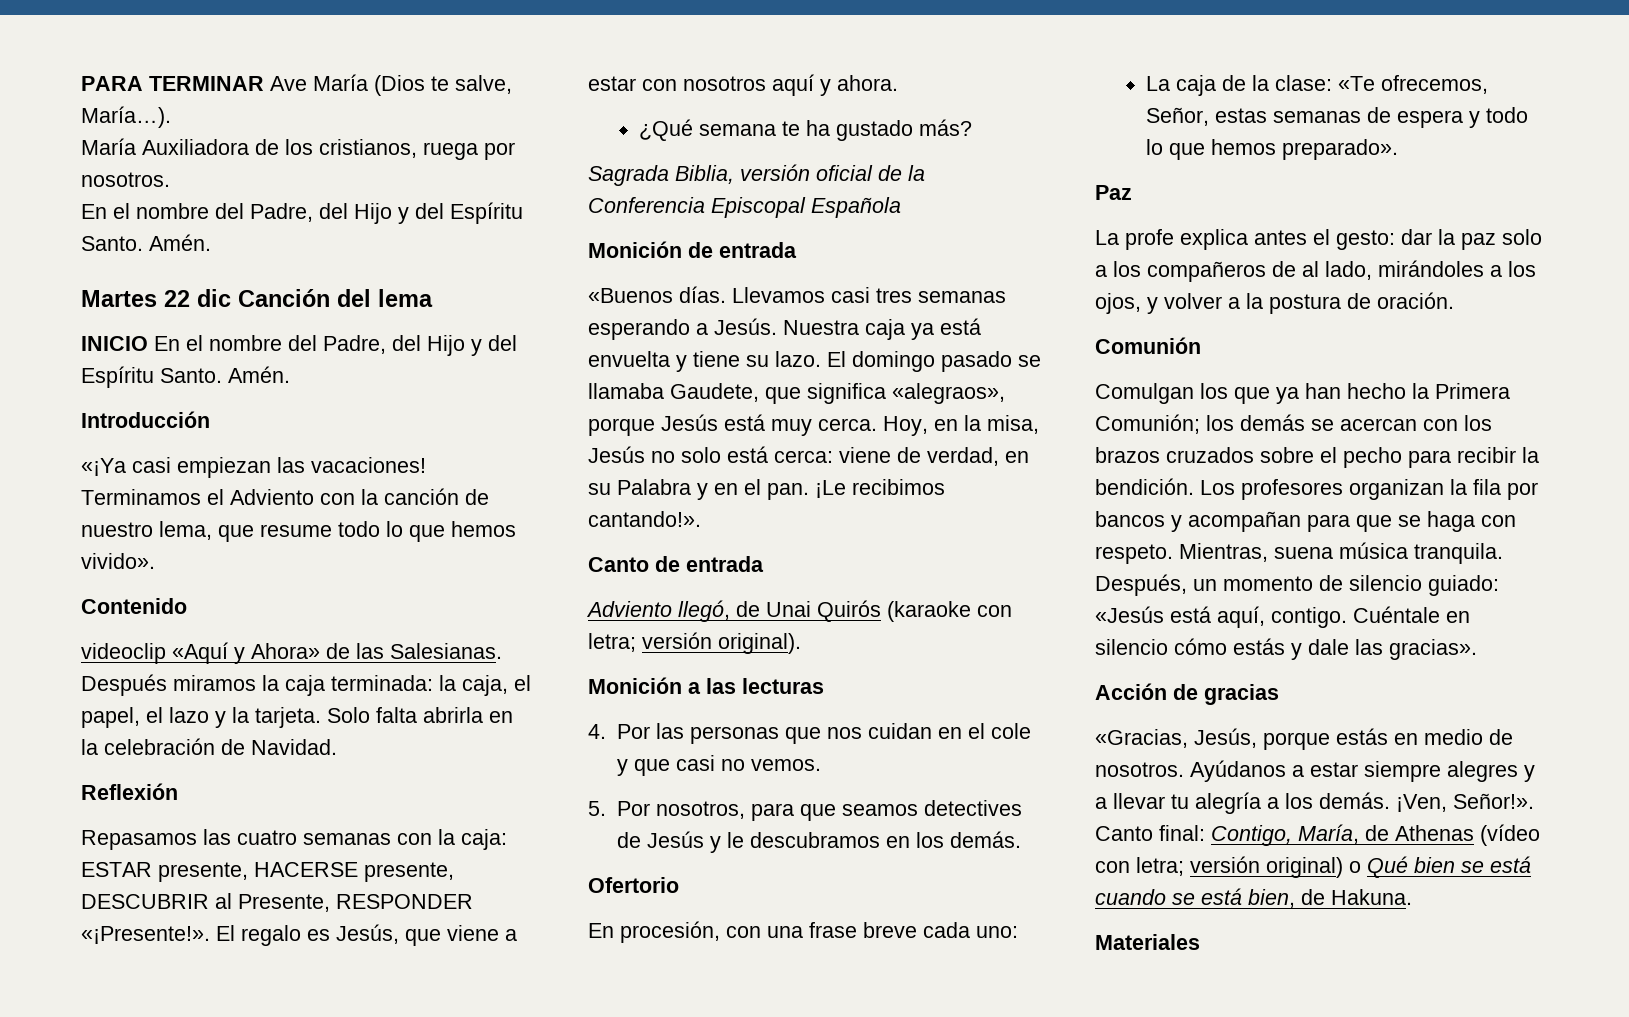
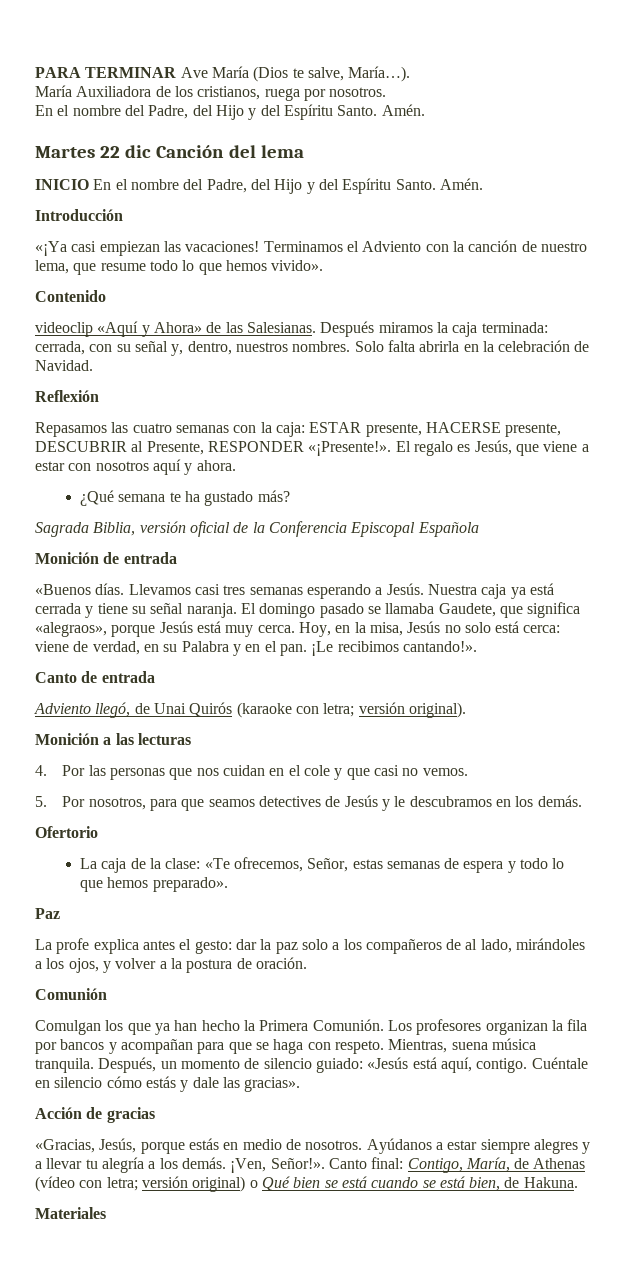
- Después miramos la caja terminada: la caja, el papel, el lazo y la tarjeta.
+ Después miramos la caja terminada: cerrada, con su señal y, dentro, nuestros nombres.
- Nuestra caja ya está envuelta y tiene su lazo.
+ Nuestra caja ya está cerrada y tiene su señal naranja.
- En procesión, con una frase breve cada uno:
- Comulgan los que ya han hecho la Primera Comunión; los demás se acercan con los brazos cruzados sobre el pecho para recibir la bendición.
+ Comulgan los que ya han hecho la Primera Comunión.

